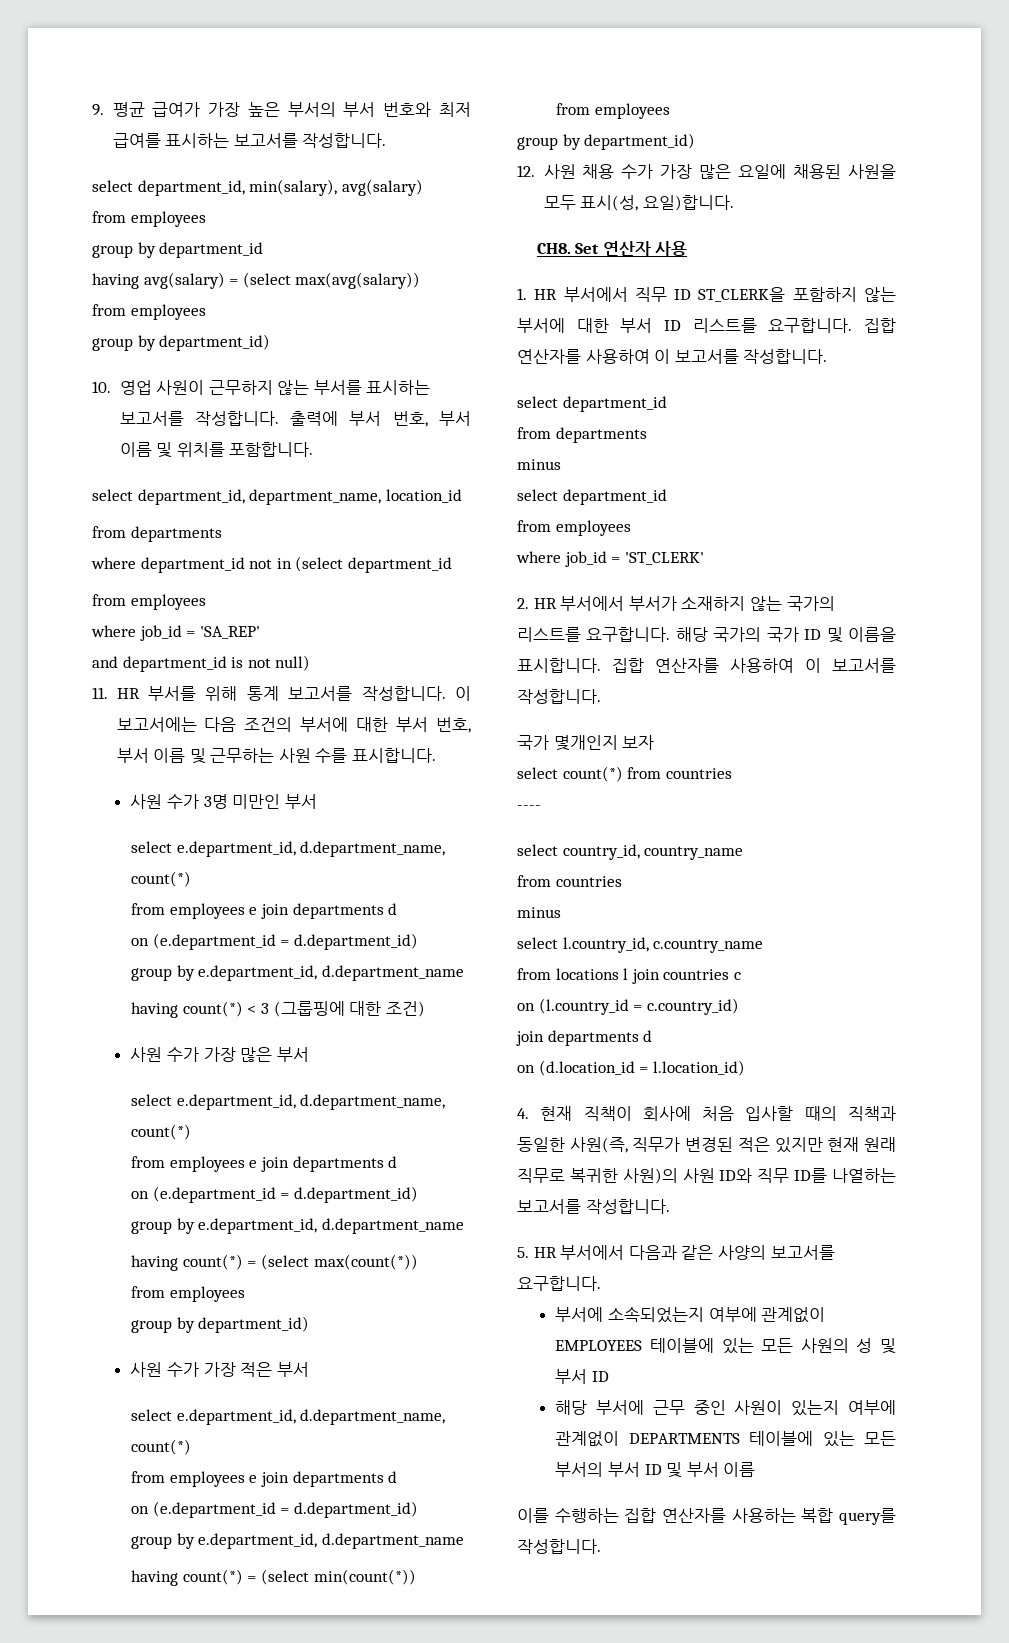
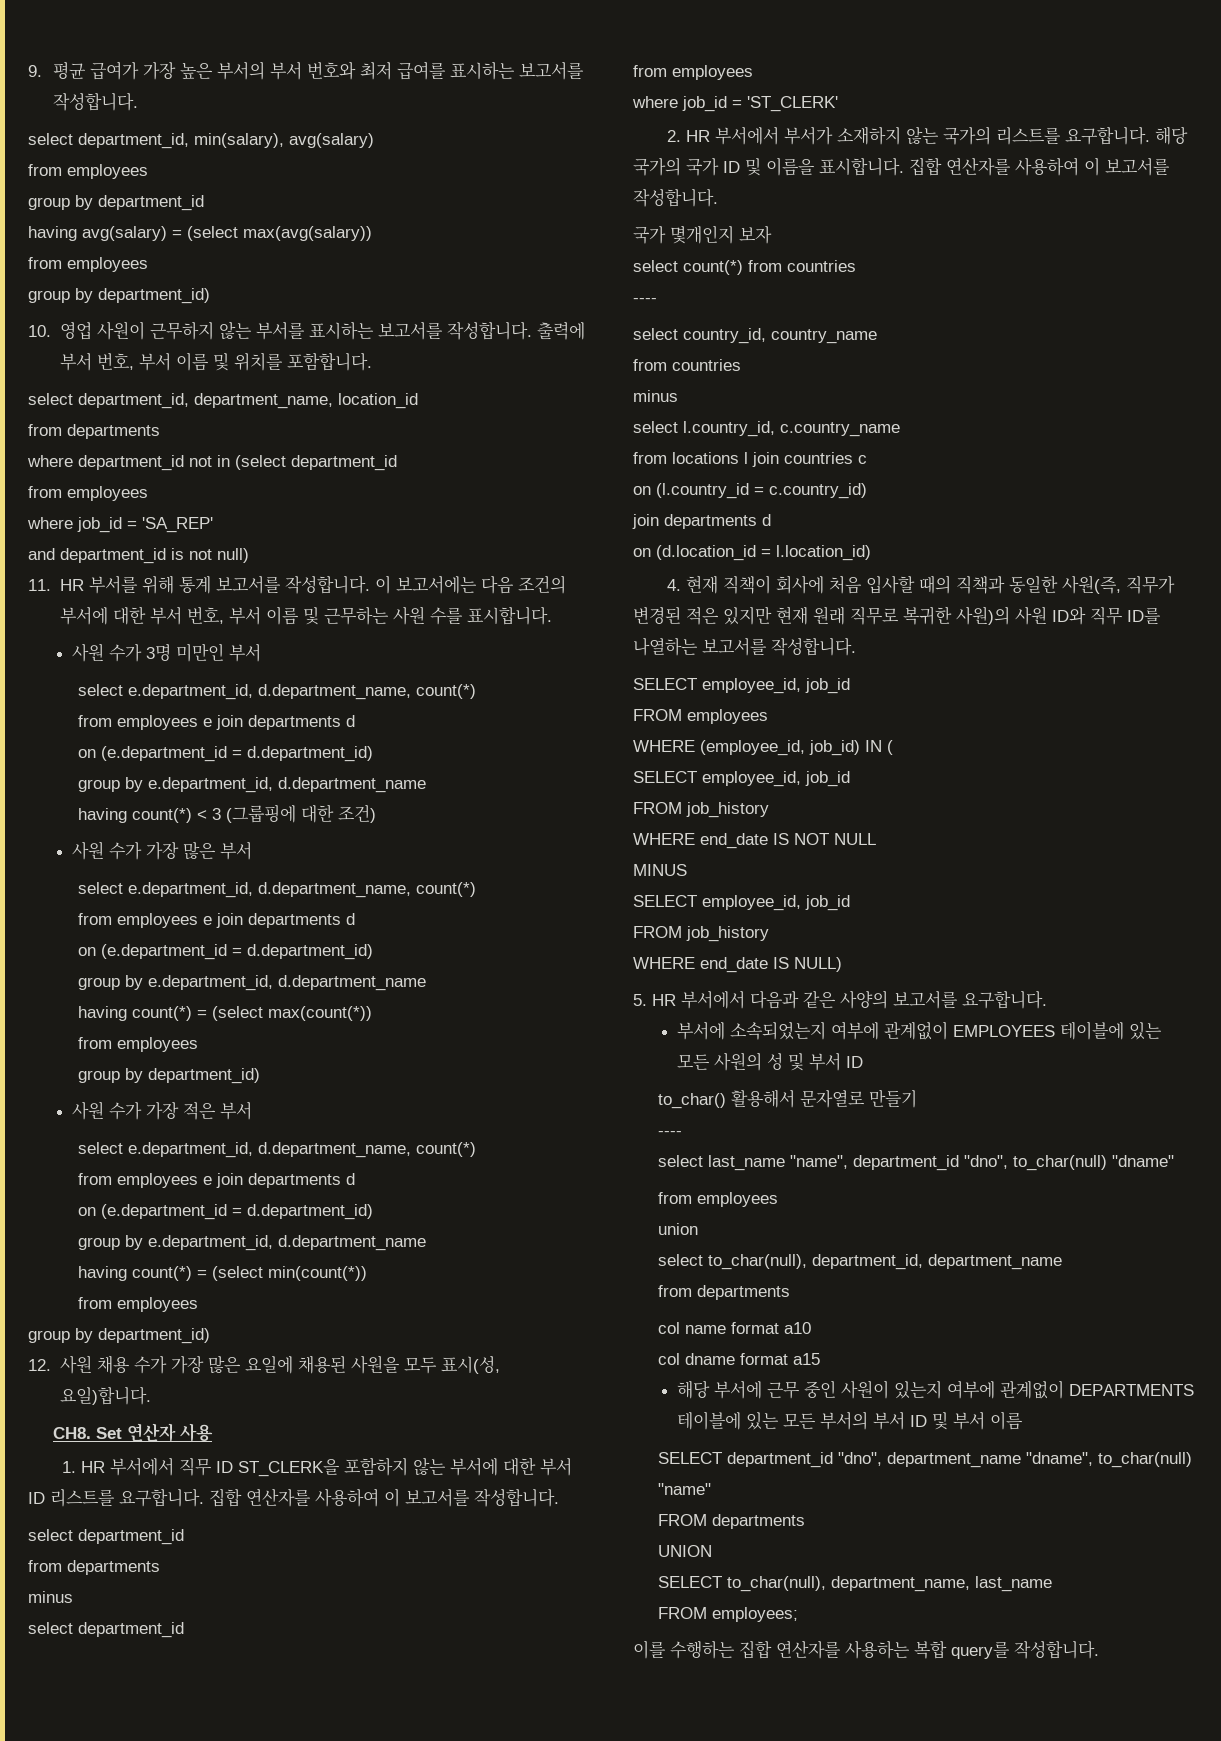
  4. 현재 직책이 회사에 처음 입사할 때의 직책과 동일한 사원(즉, 직무가 변경된 적은 있지만 현재 원래 직무로 복귀한 사원)의 사원 ID와 직무 ID를 나열하는 보고서를 작성합니다.
+ SELECT employee_id, job_id
+ FROM employees
+ WHERE (employee_id, job_id) IN (
+ SELECT employee_id, job_id
+ FROM job_history
+ WHERE end_date IS NOT NULL
+ MINUS
+ SELECT employee_id, job_id
+ FROM job_history
+ WHERE end_date IS NULL)
+ to_char() 활용해서 문자열로 만들기
+ ----
+ select last_name "name", department_id "dno", to_char(null) "dname"
+ from employees
+ union
+ select to_char(null), department_id, department_name
+ from departments
+ col name format a10
+ col dname format a15
+ SELECT department_id "dno", department_name "dname", to_char(null) "name"
+ FROM departments
+ UNION
+ SELECT to_char(null), department_name, last_name
+ FROM employees;

